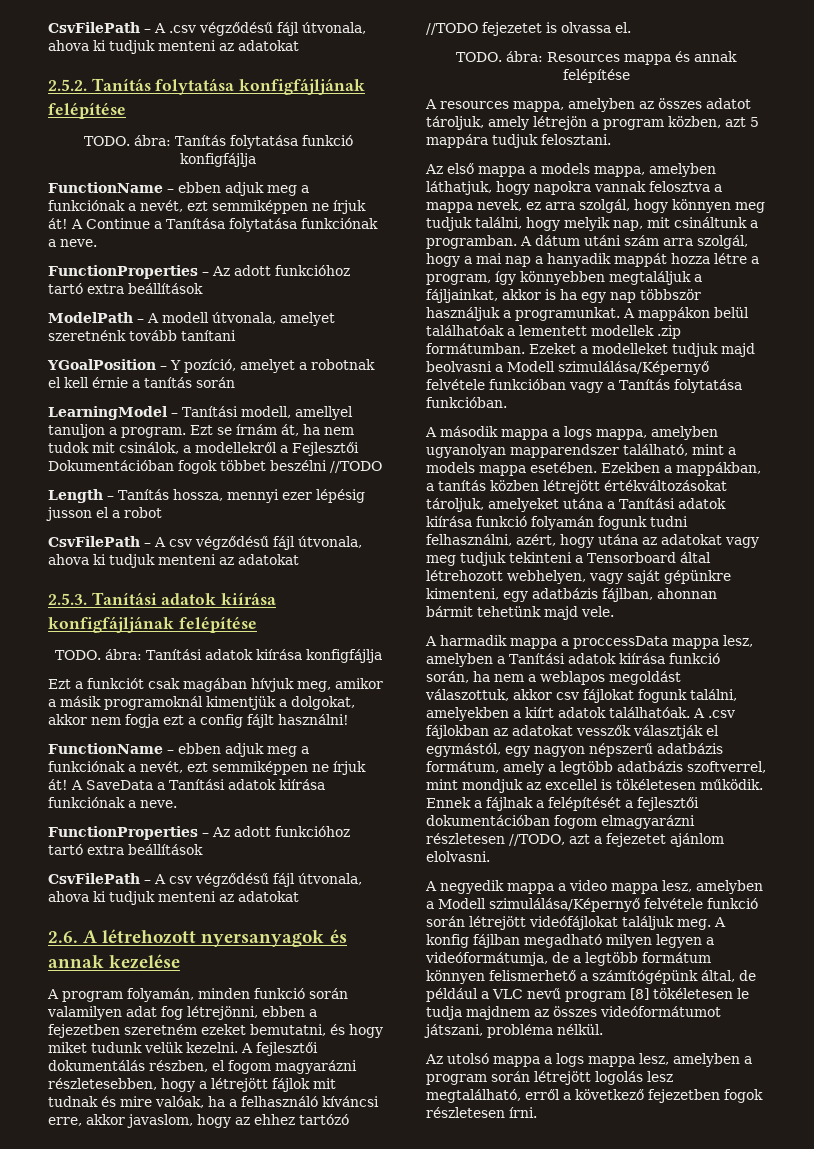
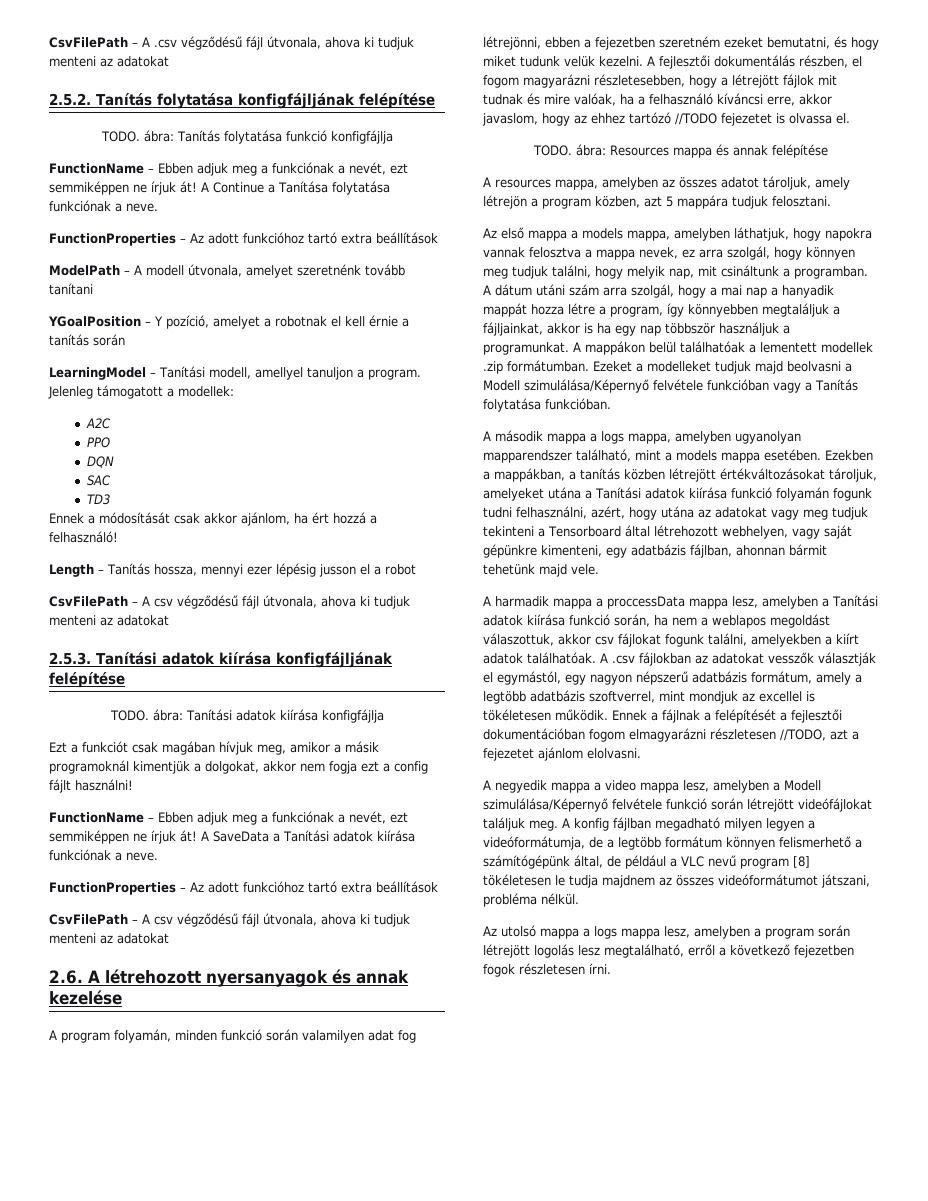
  TODO. ábra: Tanítás folytatása funkció konfigfájlja
- FunctionName – ebben adjuk meg a funkciónak a nevét, ezt semmiképpen ne írjuk át!
+ FunctionName – Ebben adjuk meg a funkciónak a nevét, ezt semmiképpen ne írjuk át!
- Ezt se írnám át, ha nem tudok mit csinálok, a modellekről a Fejlesztői Dokumentációban fogok többet beszélni //TODO
+ Jelenleg támogatott a modellek:
+ A2C
+ PPO
+ DQN
+ SAC
+ TD3
+ Ennek a módosítását csak akkor ajánlom, ha ért hozzá a felhasználó!
  Ezt a funkciót csak magában hívjuk meg, amikor a másik programoknál kimentjük a dolgokat, akkor nem fogja ezt a config fájlt használni!
- FunctionName – ebben adjuk meg a funkciónak a nevét, ezt semmiképpen ne írjuk át!
+ FunctionName – Ebben adjuk meg a funkciónak a nevét, ezt semmiképpen ne írjuk át!

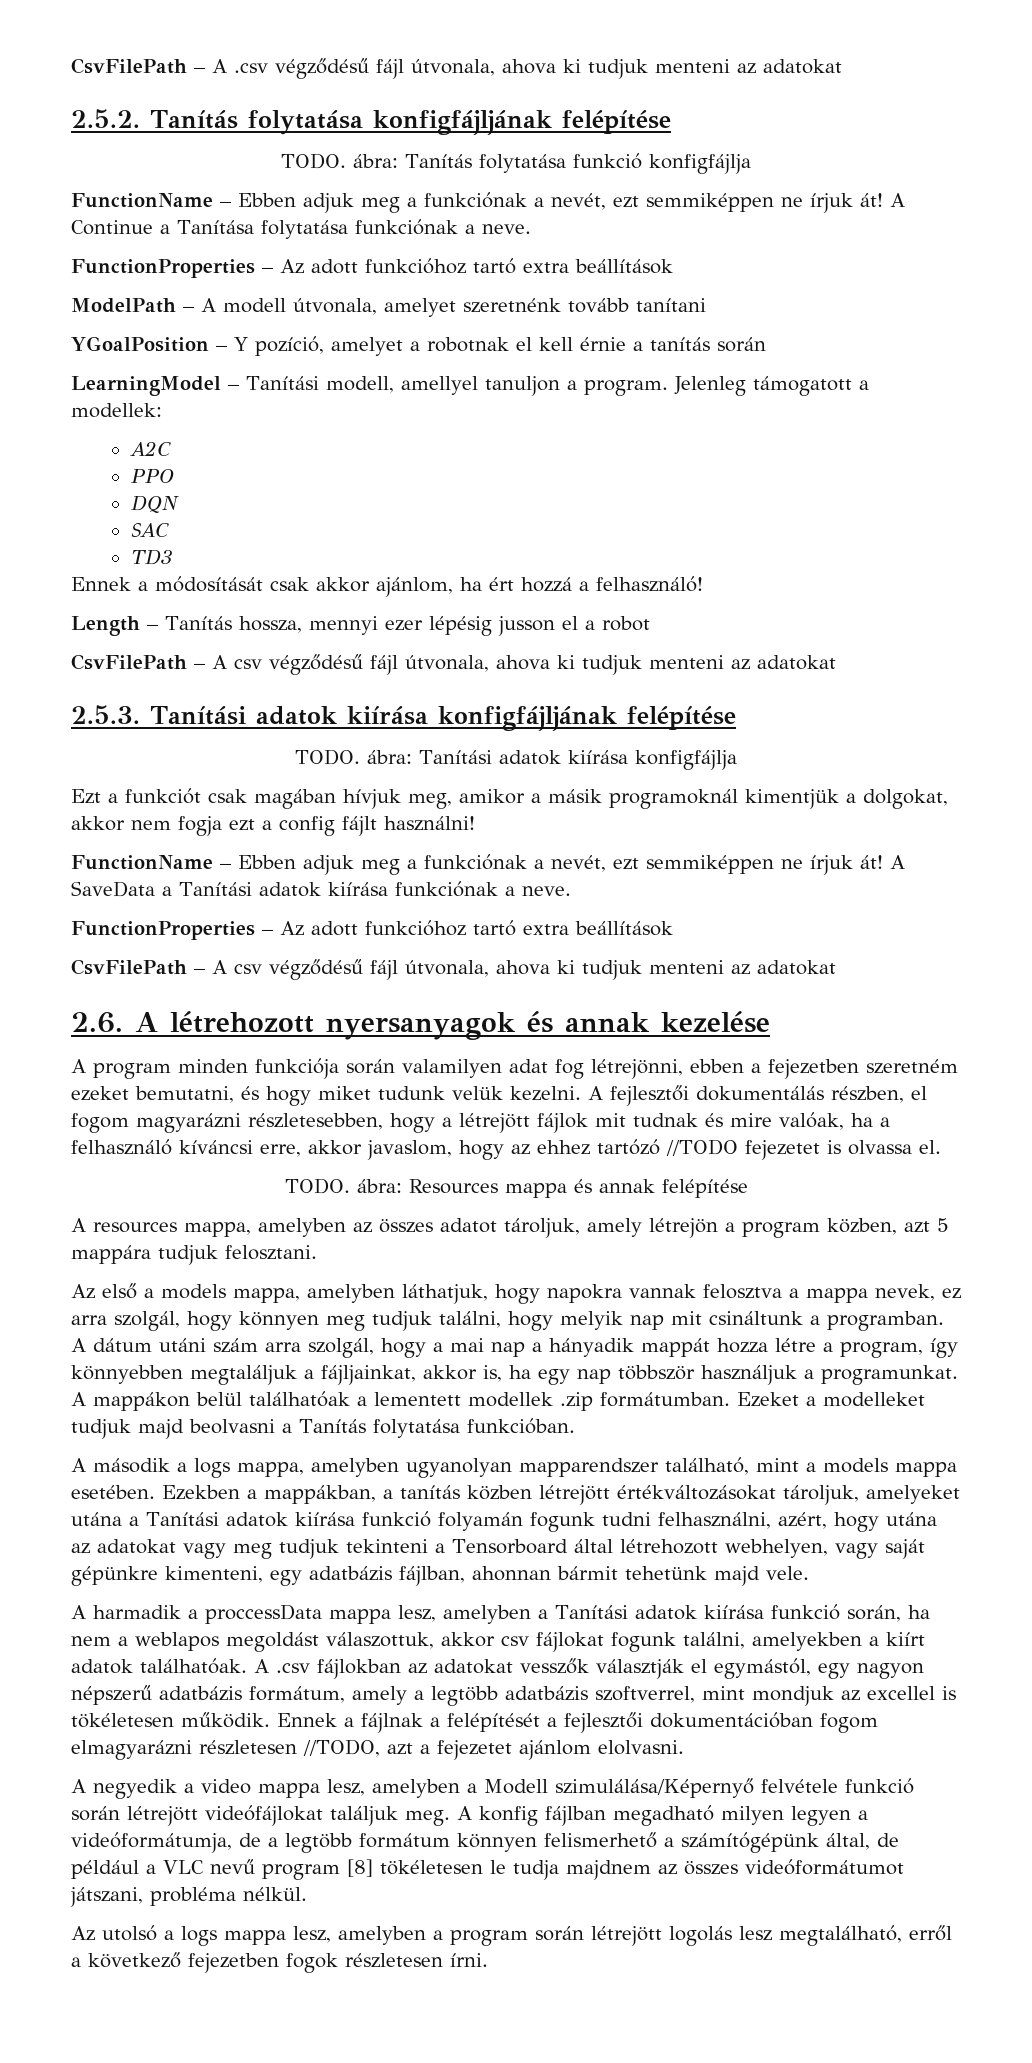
- A program folyamán, minden funkció során valamilyen adat fog létrejönni, ebben a fejezetben szeretném ezeket bemutatni, és hogy miket tudunk velük kezelni.
+ A program minden funkciója során valamilyen adat fog létrejönni, ebben a fejezetben szeretném ezeket bemutatni, és hogy miket tudunk velük kezelni.
- Az első mappa a models mappa, amelyben láthatjuk, hogy napokra vannak felosztva a mappa nevek, ez arra szolgál, hogy könnyen meg tudjuk találni, hogy melyik nap, mit csináltunk a programban.
+ Az első a models mappa, amelyben láthatjuk, hogy napokra vannak felosztva a mappa nevek, ez arra szolgál, hogy könnyen meg tudjuk találni, hogy melyik nap mit csináltunk a programban.
- A dátum utáni szám arra szolgál, hogy a mai nap a hanyadik mappát hozza létre a program, így könnyebben megtaláljuk a fájljainkat, akkor is ha egy nap többször használjuk a programunkat.
+ A dátum utáni szám arra szolgál, hogy a mai nap a hányadik mappát hozza létre a program, így könnyebben megtaláljuk a fájljainkat, akkor is, ha egy nap többször használjuk a programunkat.
- Ezeket a modelleket tudjuk majd beolvasni a Modell szimulálása/Képernyő felvétele funkcióban vagy a Tanítás folytatása funkcióban.
+ Ezeket a modelleket tudjuk majd beolvasni a Tanítás folytatása funkcióban.
- A második mappa a logs mappa, amelyben ugyanolyan mapparendszer található, mint a models mappa esetében.
+ A második a logs mappa, amelyben ugyanolyan mapparendszer található, mint a models mappa esetében.
- A harmadik mappa a proccessData mappa lesz, amelyben a Tanítási adatok kiírása funkció során, ha nem a weblapos megoldást válaszottuk, akkor csv fájlokat fogunk találni, amelyekben a kiírt adatok találhatóak.
+ A harmadik a proccessData mappa lesz, amelyben a Tanítási adatok kiírása funkció során, ha nem a weblapos megoldást válaszottuk, akkor csv fájlokat fogunk találni, amelyekben a kiírt adatok találhatóak.
- A negyedik mappa a video mappa lesz, amelyben a Modell szimulálása/Képernyő felvétele funkció során létrejött videófájlokat találjuk meg.
+ A negyedik a video mappa lesz, amelyben a Modell szimulálása/Képernyő felvétele funkció során létrejött videófájlokat találjuk meg.
- Az utolsó mappa a logs mappa lesz, amelyben a program során létrejött logolás lesz megtalálható, erről a következő fejezetben fogok részletesen írni.
+ Az utolsó a logs mappa lesz, amelyben a program során létrejött logolás lesz megtalálható, erről a következő fejezetben fogok részletesen írni.

